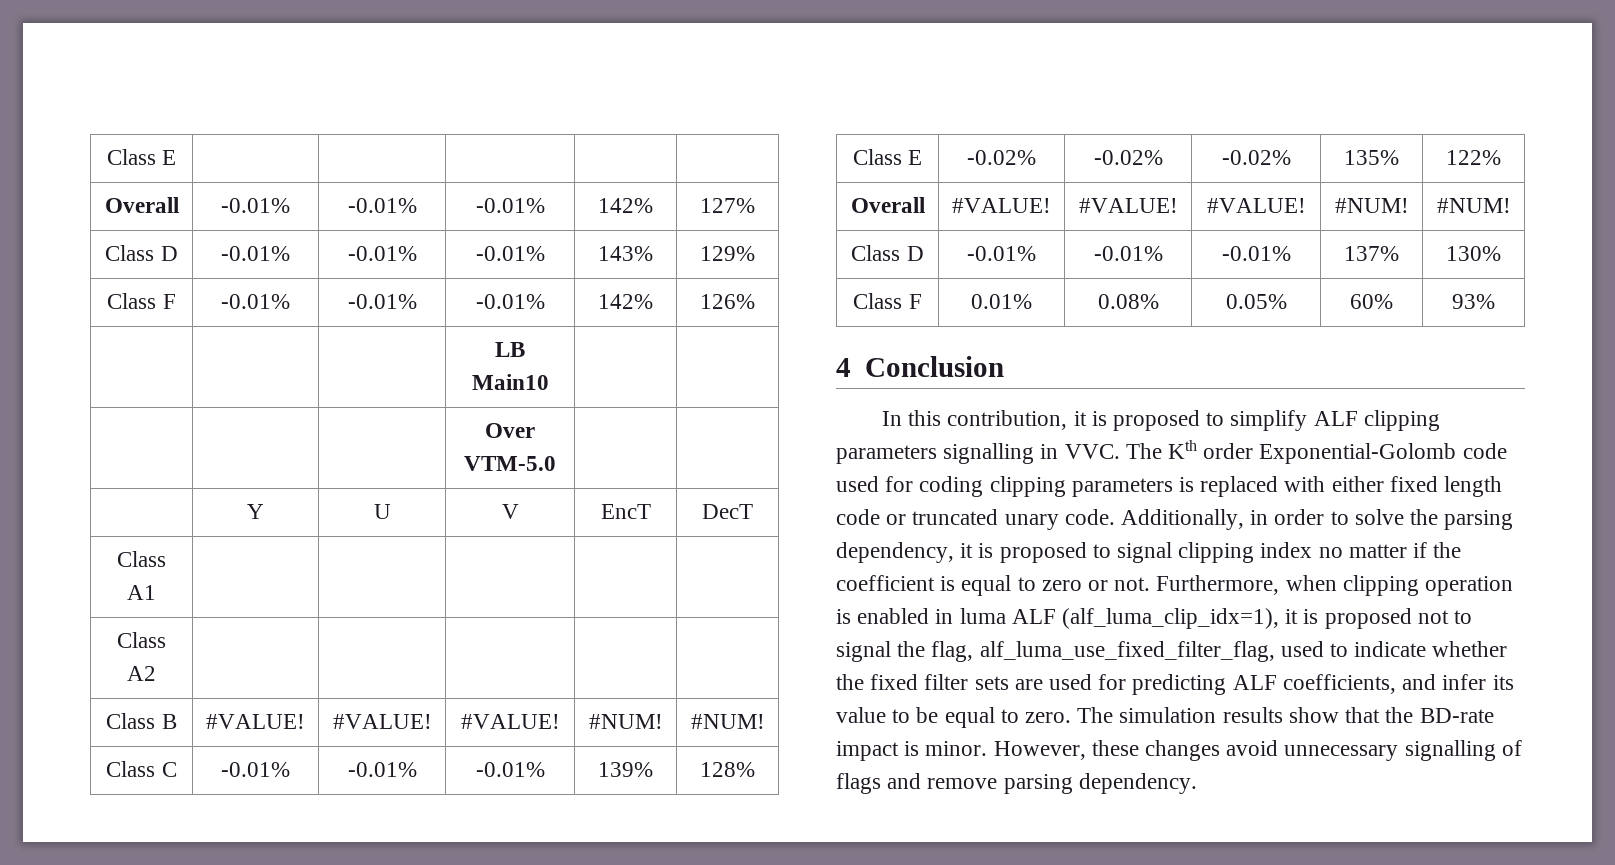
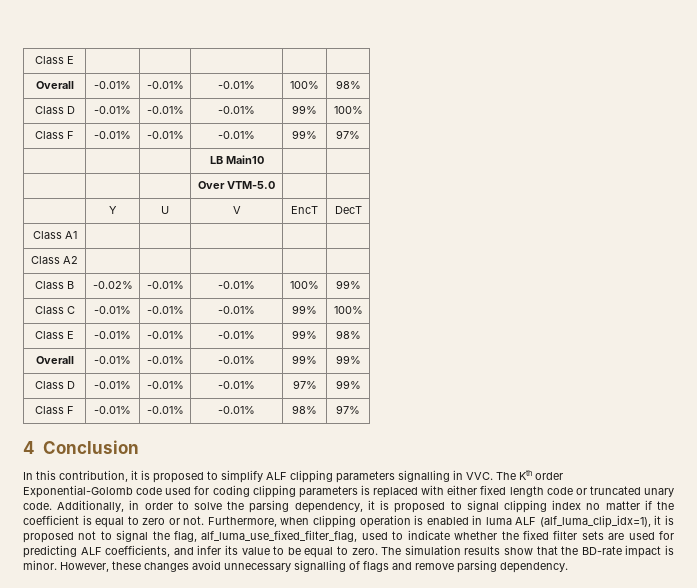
- Overall | -0.01% | -0.01% | -0.01% | 142% | 127%
- Class D | -0.01% | -0.01% | -0.01% | 143% | 129%
- Class F | -0.01% | -0.01% | -0.01% | 142% | 126%
+ Overall | -0.01% | -0.01% | -0.01% | 100% | 98%
+ Class D | -0.01% | -0.01% | -0.01% | 99% | 100%
+ Class F | -0.01% | -0.01% | -0.01% | 99% | 97%
- Class B | #VALUE! | #VALUE! | #VALUE! | #NUM! | #NUM!
+ Class B | -0.02% | -0.01% | -0.01% | 100% | 99%
- Class C | -0.01% | -0.01% | -0.01% | 139% | 128%
- Class E | -0.02% | -0.02% | -0.02% | 135% | 122%
- Overall | #VALUE! | #VALUE! | #VALUE! | #NUM! | #NUM!
- Class D | -0.01% | -0.01% | -0.01% | 137% | 130%
- Class F | 0.01% | 0.08% | 0.05% | 60% | 93%
+ Class C | -0.01% | -0.01% | -0.01% | 99% | 100%
+ Class E | -0.01% | -0.01% | -0.01% | 99% | 98%
+ Overall | -0.01% | -0.01% | -0.01% | 99% | 99%
+ Class D | -0.01% | -0.01% | -0.01% | 97% | 99%
+ Class F | -0.01% | -0.01% | -0.01% | 98% | 97%

